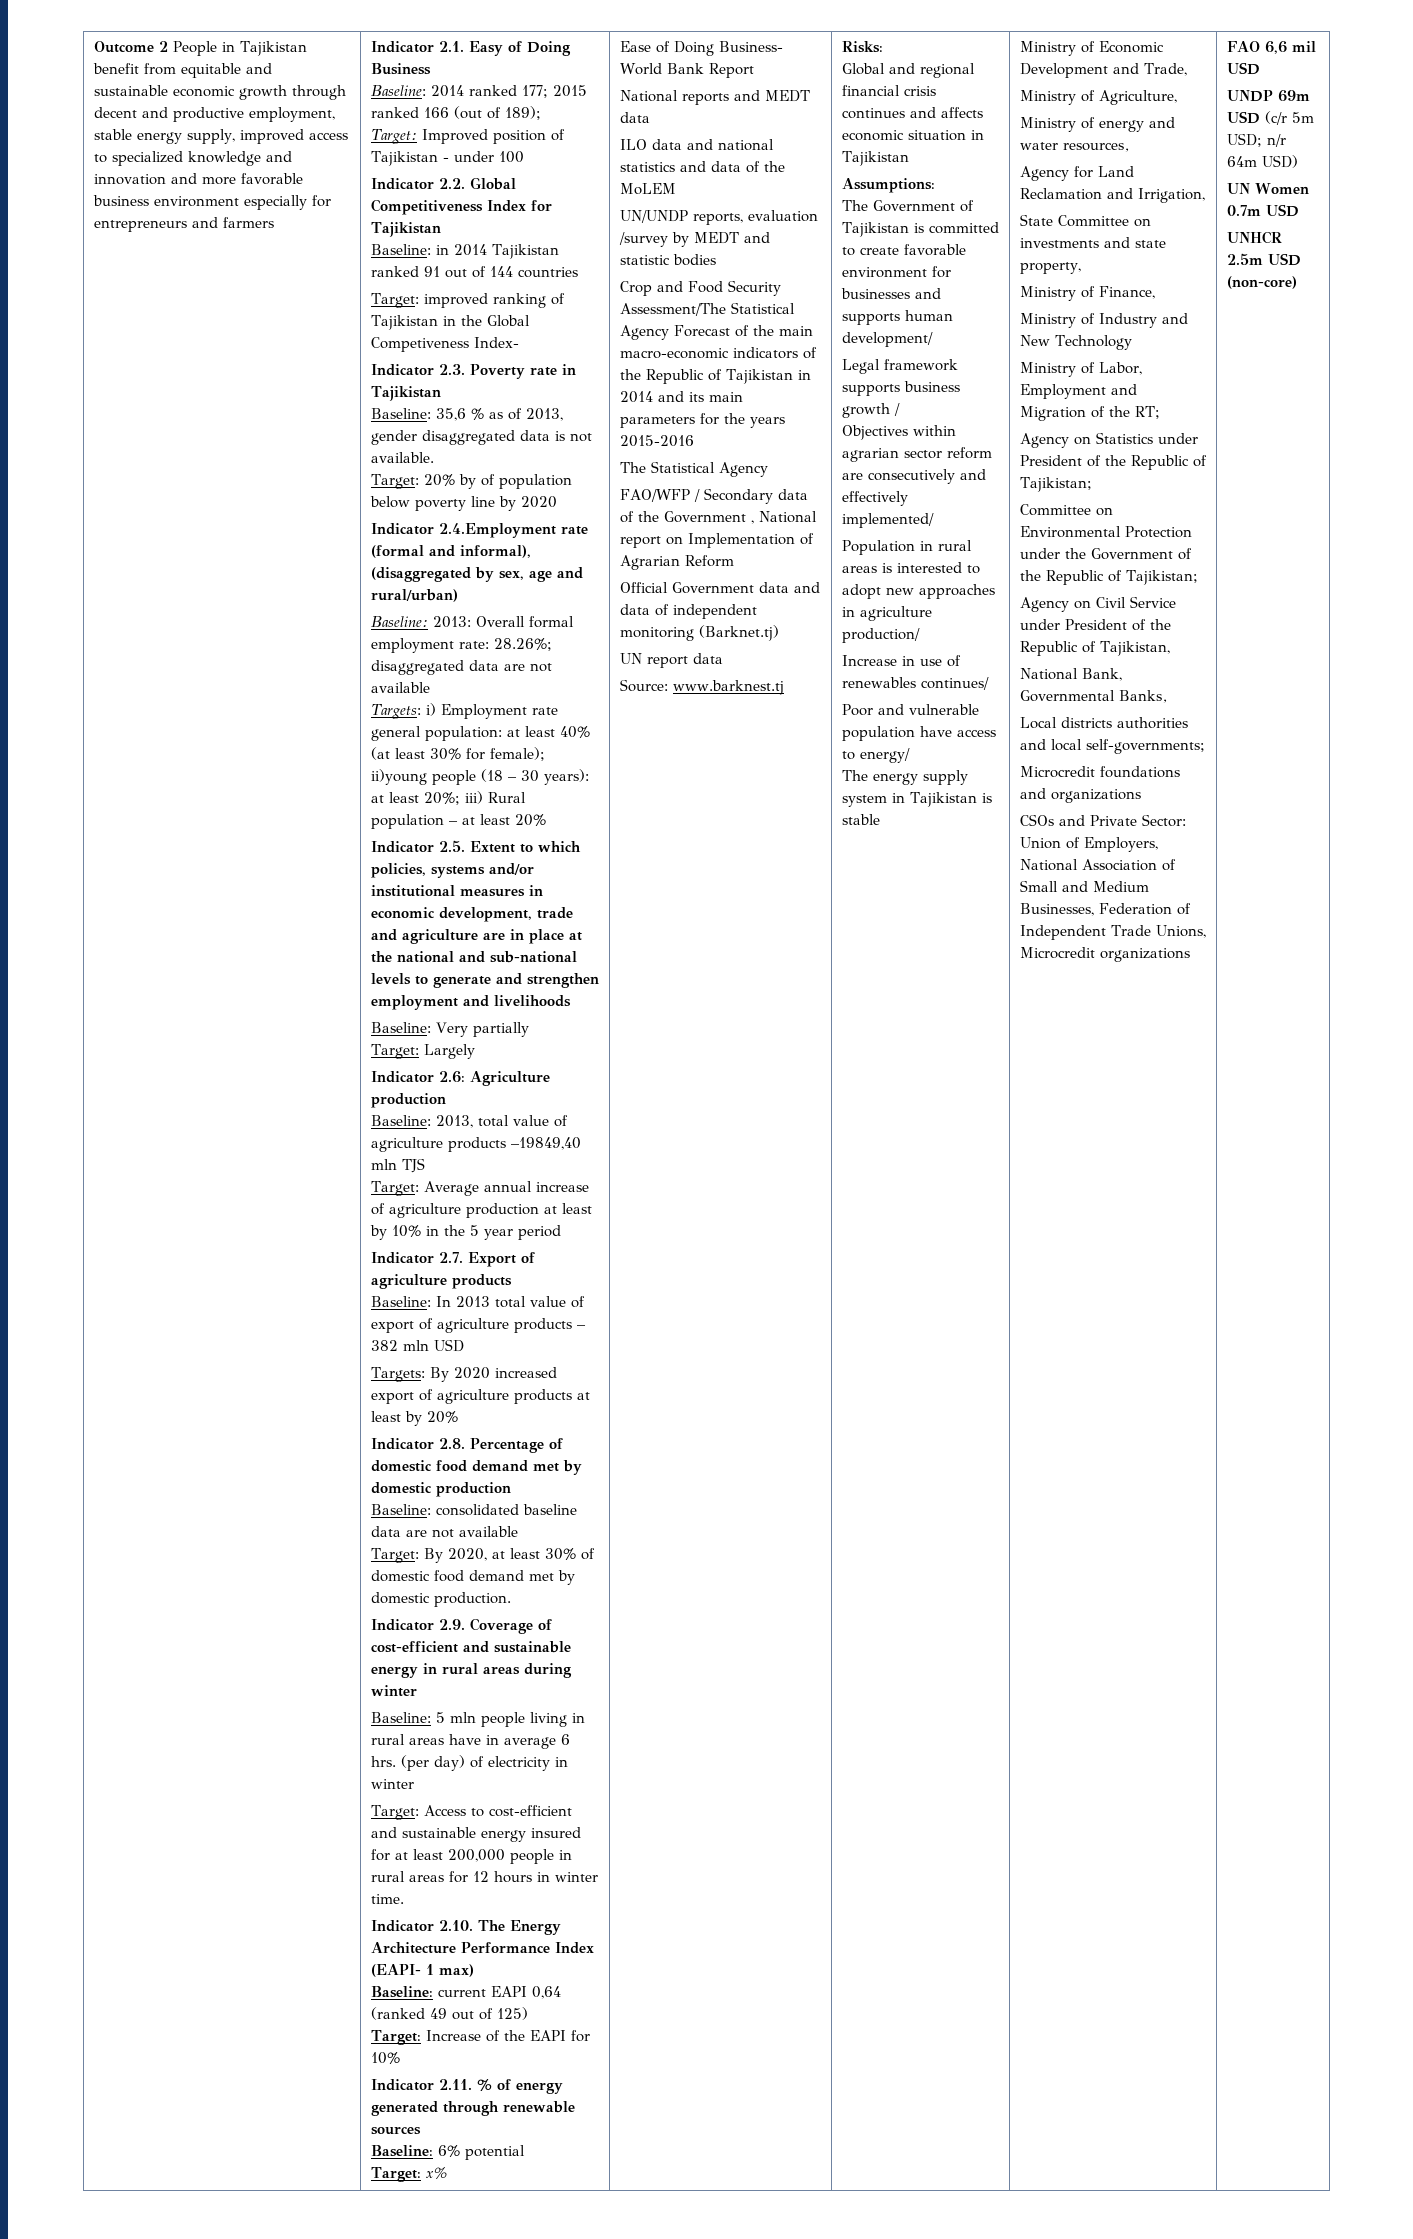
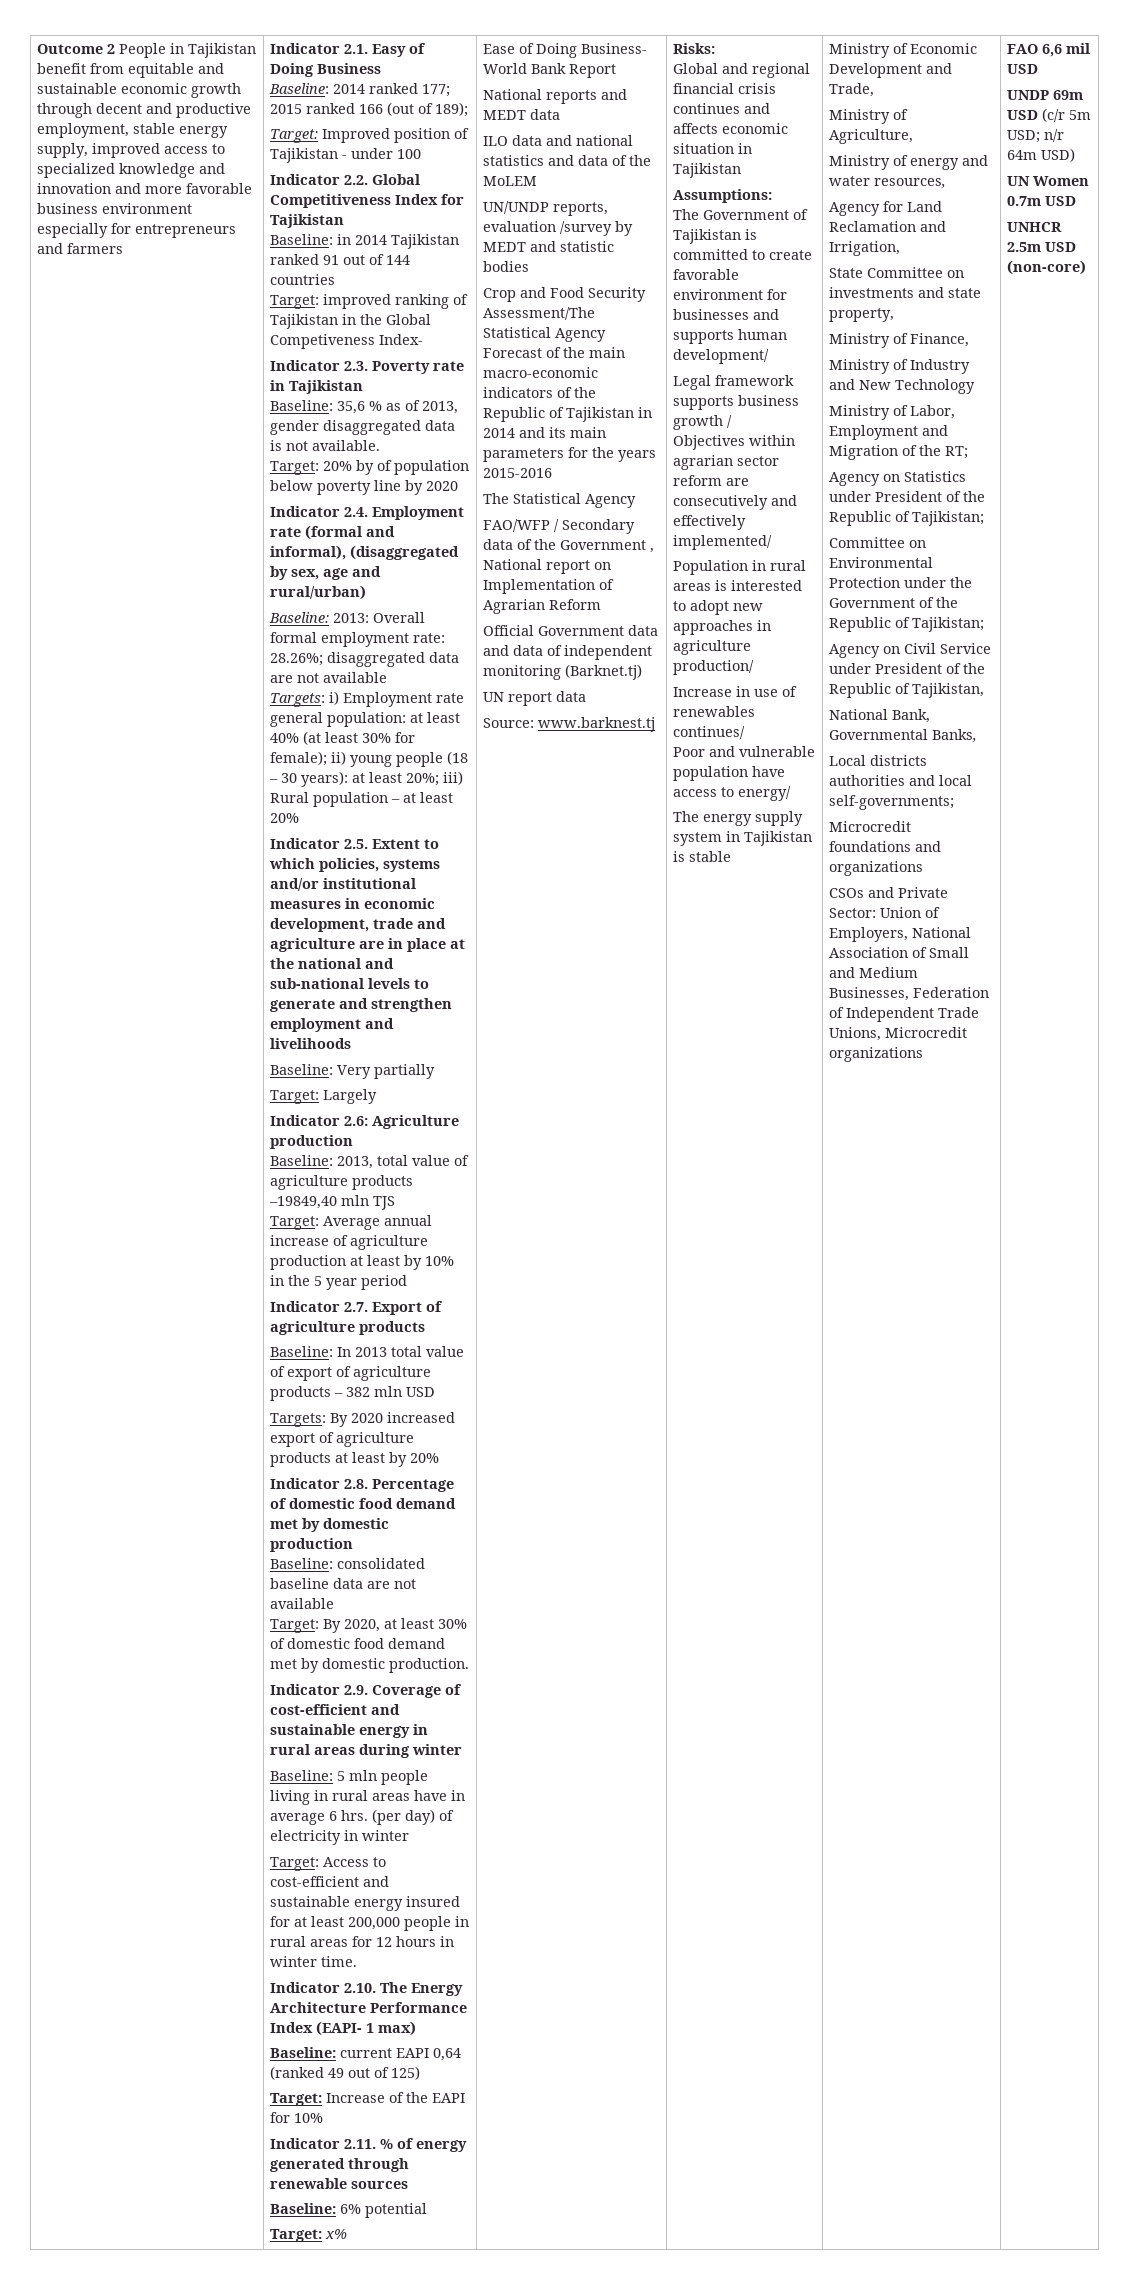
- Indicator 2.4.Employment rate (formal and informal), (disaggregated by sex, age and rural/urban)
+ Indicator 2.4. Employment rate (formal and informal), (disaggregated by sex, age and rural/urban)
- Targets: i) Employment rate general population: at least 40% (at least 30% for female); ii)young people (18 – 30 years): at least 20%; iii) Rural population – at least 20%
+ Targets: i) Employment rate general population: at least 40% (at least 30% for female); ii) young people (18 – 30 years): at least 20%; iii) Rural population – at least 20%

